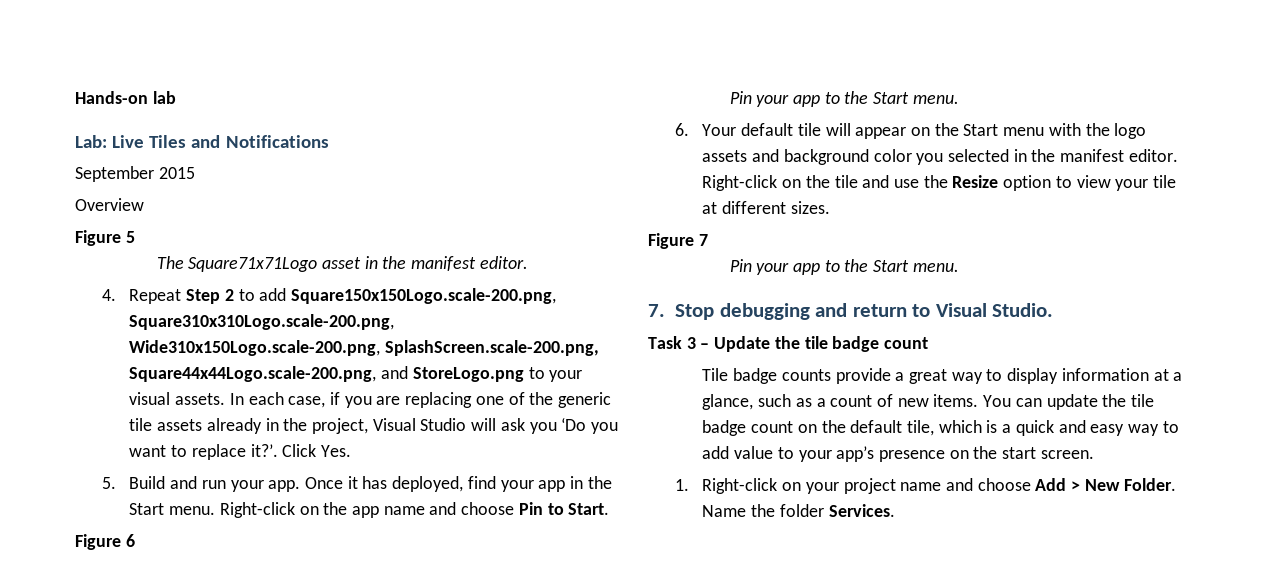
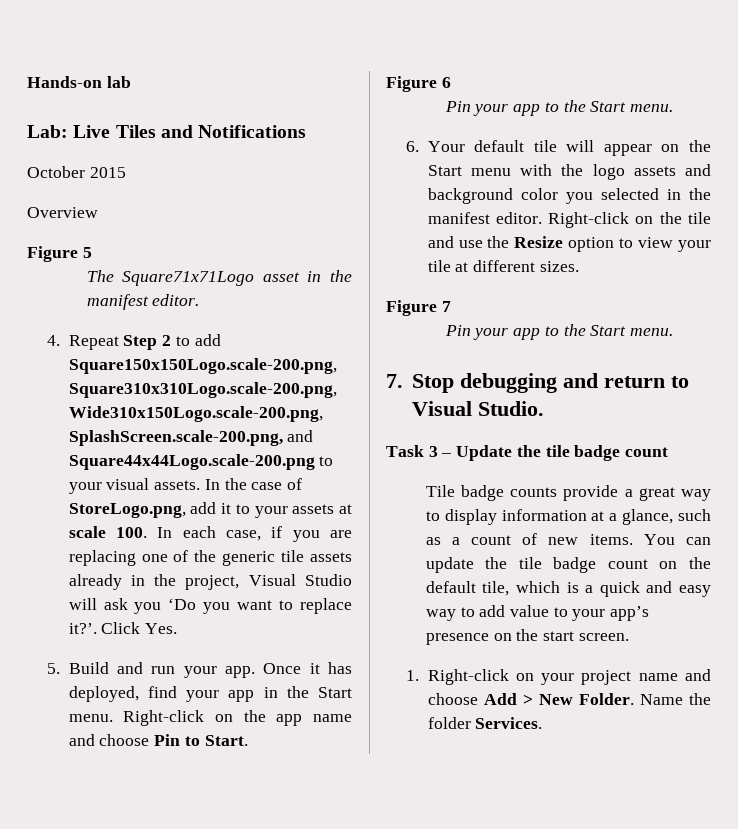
- September 2015
+ October 2015
- 4. Repeat Step 2 to add Square150x150Logo.scale-200.png, Square310x310Logo.scale-200.png, Wide310x150Logo.scale-200.png, SplashScreen.scale-200.png, Square44x44Logo.scale-200.png, and StoreLogo.png to your visual assets.
+ 4. Repeat Step 2 to add Square150x150Logo.scale-200.png, Square310x310Logo.scale-200.png, Wide310x150Logo.scale-200.png, SplashScreen.scale-200.png, and Square44x44Logo.scale-200.png to your visual assets.
- In each case, if you are replacing one of the generic tile assets already in the project, Visual Studio will ask you ‘Do you want to replace it?’.
+ In the case of StoreLogo.png, add it to your assets at scale 100. In each case, if you are replacing one of the generic tile assets already in the project, Visual Studio will ask you ‘Do you want to replace it?’.

